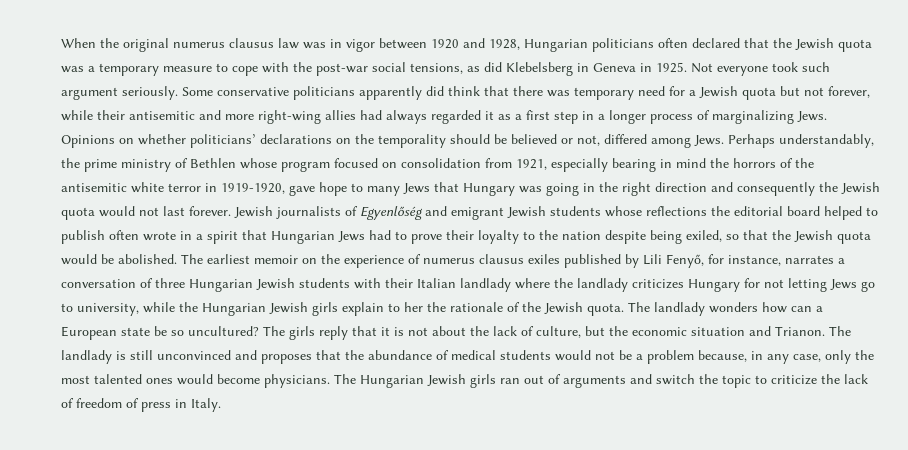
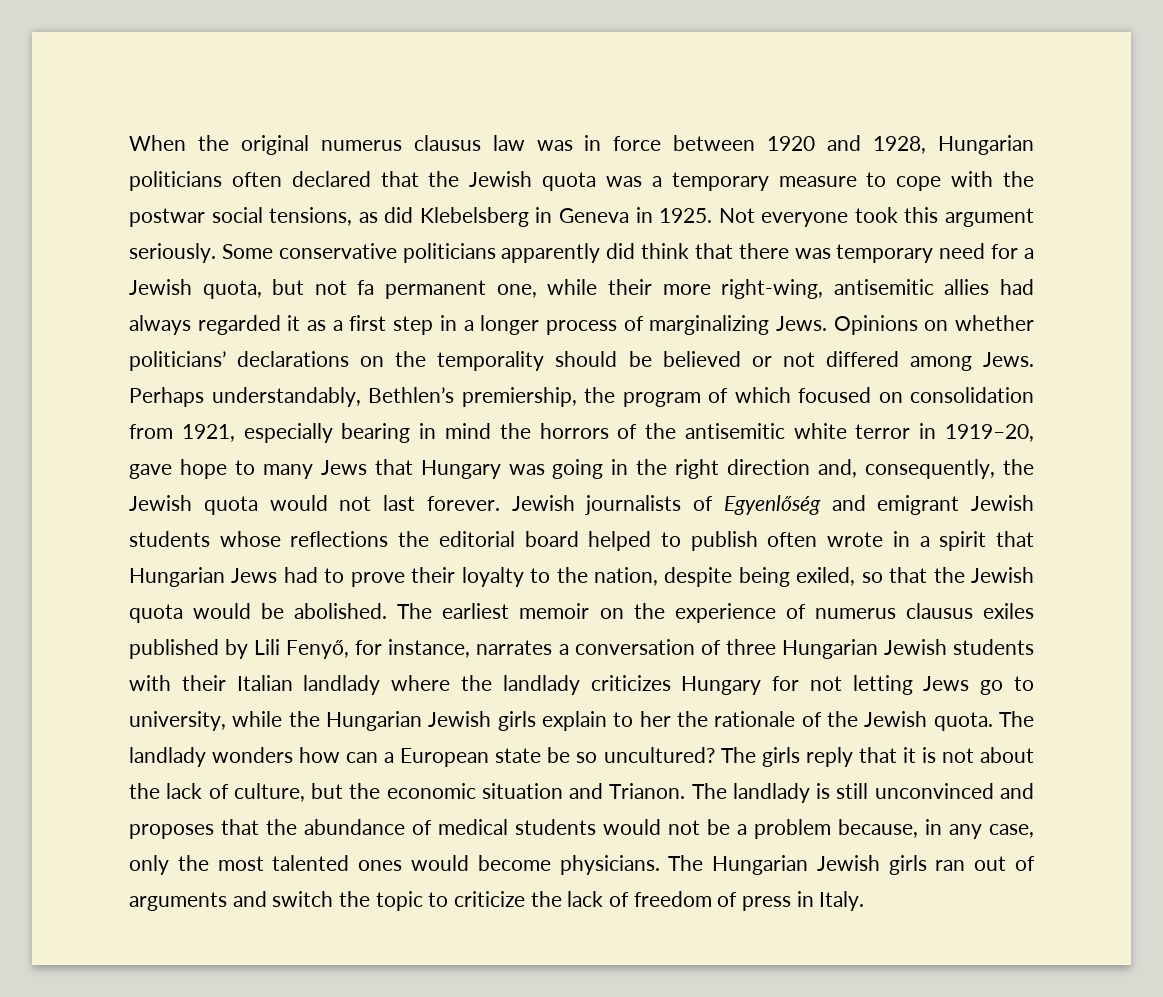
- When the original numerus clausus law was in vigor between 1920 and 1928, Hungarian politicians often declared that the Jewish quota was a temporary measure to cope with the post-war social tensions, as did Klebelsberg in Geneva in 1925.
+ When the original numerus clausus law was in force between 1920 and 1928, Hungarian politicians often declared that the Jewish quota was a temporary measure to cope with the postwar social tensions, as did Klebelsberg in Geneva in 1925.
- Not everyone took such argument seriously.
+ Not everyone took this argument seriously.
- Some conservative politicians apparently did think that there was temporary need for a Jewish quota but not forever, while their antisemitic and more right-wing allies had always regarded it as a first step in a longer process of marginalizing Jews.
+ Some conservative politicians apparently did think that there was temporary need for a Jewish quota, but not fa permanent one, while their more right-wing, antisemitic allies had always regarded it as a first step in a longer process of marginalizing Jews.
- Opinions on whether politicians’ declarations on the temporality should be believed or not, differed among Jews.
+ Opinions on whether politicians’ declarations on the temporality should be believed or not differed among Jews.
- Perhaps understandably, the prime ministry of Bethlen whose program focused on consolidation from 1921, especially bearing in mind the horrors of the antisemitic white terror in 1919-1920, gave hope to many Jews that Hungary was going in the right direction and consequently the Jewish quota would not last forever.
+ Perhaps understandably, Bethlen’s premiership, the program of which focused on consolidation from 1921, especially bearing in mind the horrors of the antisemitic white terror in 1919–20, gave hope to many Jews that Hungary was going in the right direction and, consequently, the Jewish quota would not last forever.
- Jewish journalists of Egyenlőség and emigrant Jewish students whose reflections the editorial board helped to publish often wrote in a spirit that Hungarian Jews had to prove their loyalty to the nation despite being exiled, so that the Jewish quota would be abolished.
+ Jewish journalists of Egyenlőség and emigrant Jewish students whose reflections the editorial board helped to publish often wrote in a spirit that Hungarian Jews had to prove their loyalty to the nation, despite being exiled, so that the Jewish quota would be abolished.

